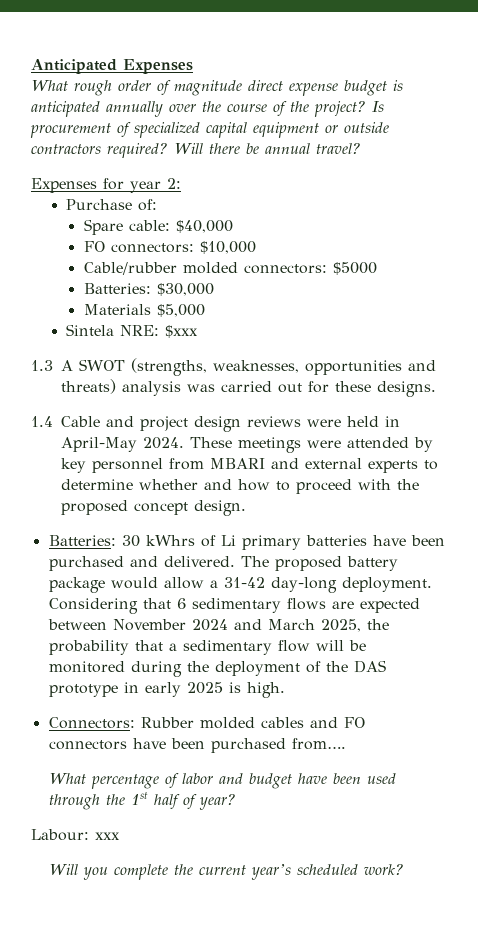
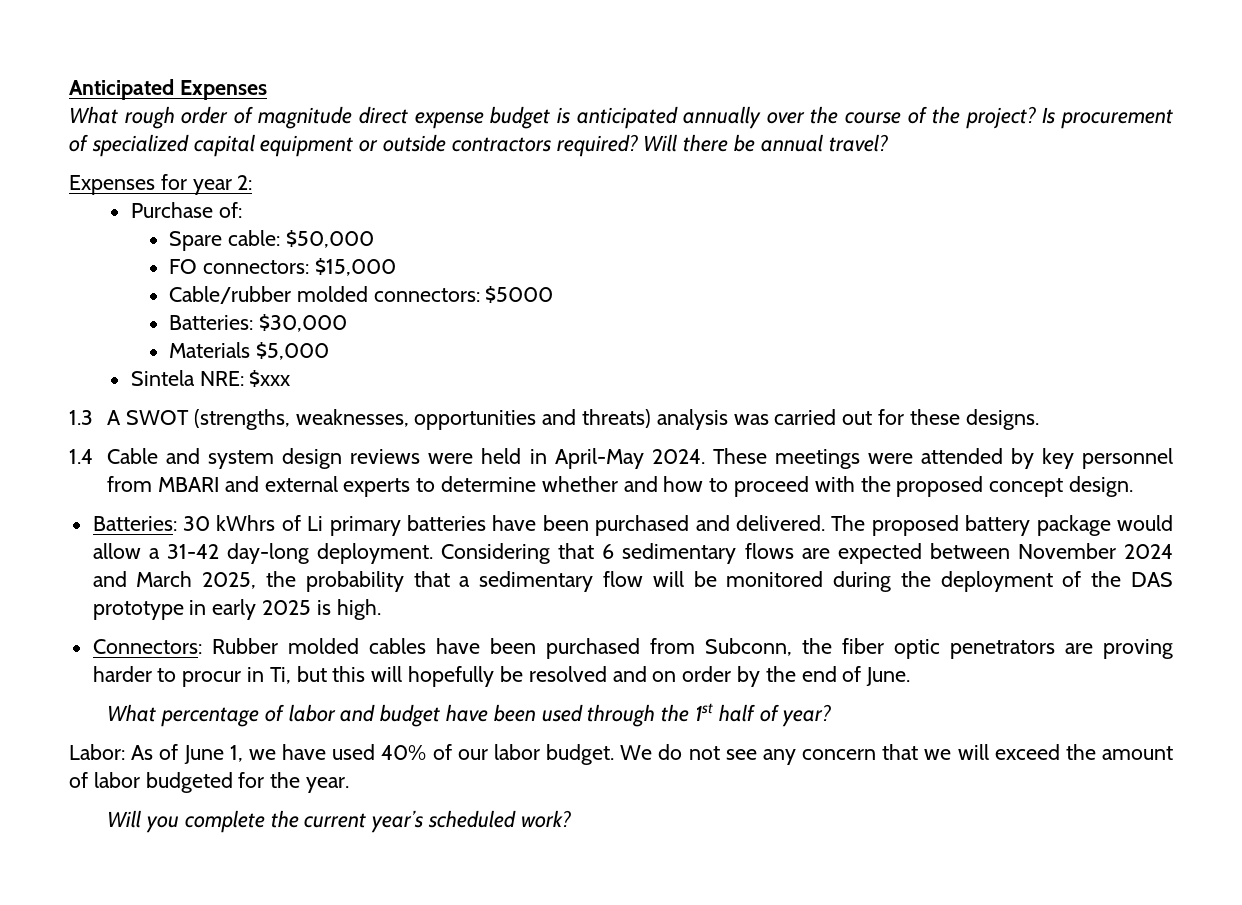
- Spare cable: $40,000
+ Spare cable: $50,000
- FO connectors: $10,000
+ FO connectors: $15,000
- 1.4 Cable and project design reviews were held in April-May 2024.
+ 1.4 Cable and system design reviews were held in April-May 2024.
- Connectors: Rubber molded cables and FO connectors have been purchased from….
+ Connectors: Rubber molded cables have been purchased from Subconn, the fiber optic penetrators are proving harder to procur in Ti, but this will hopefully be resolved and on order by the end of June.
- Labour: xxx
+ Labor: As of June 1, we have used 40% of our labor budget. We do not see any concern that we will exceed the amount of labor budgeted for the year.

